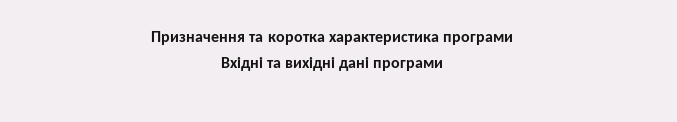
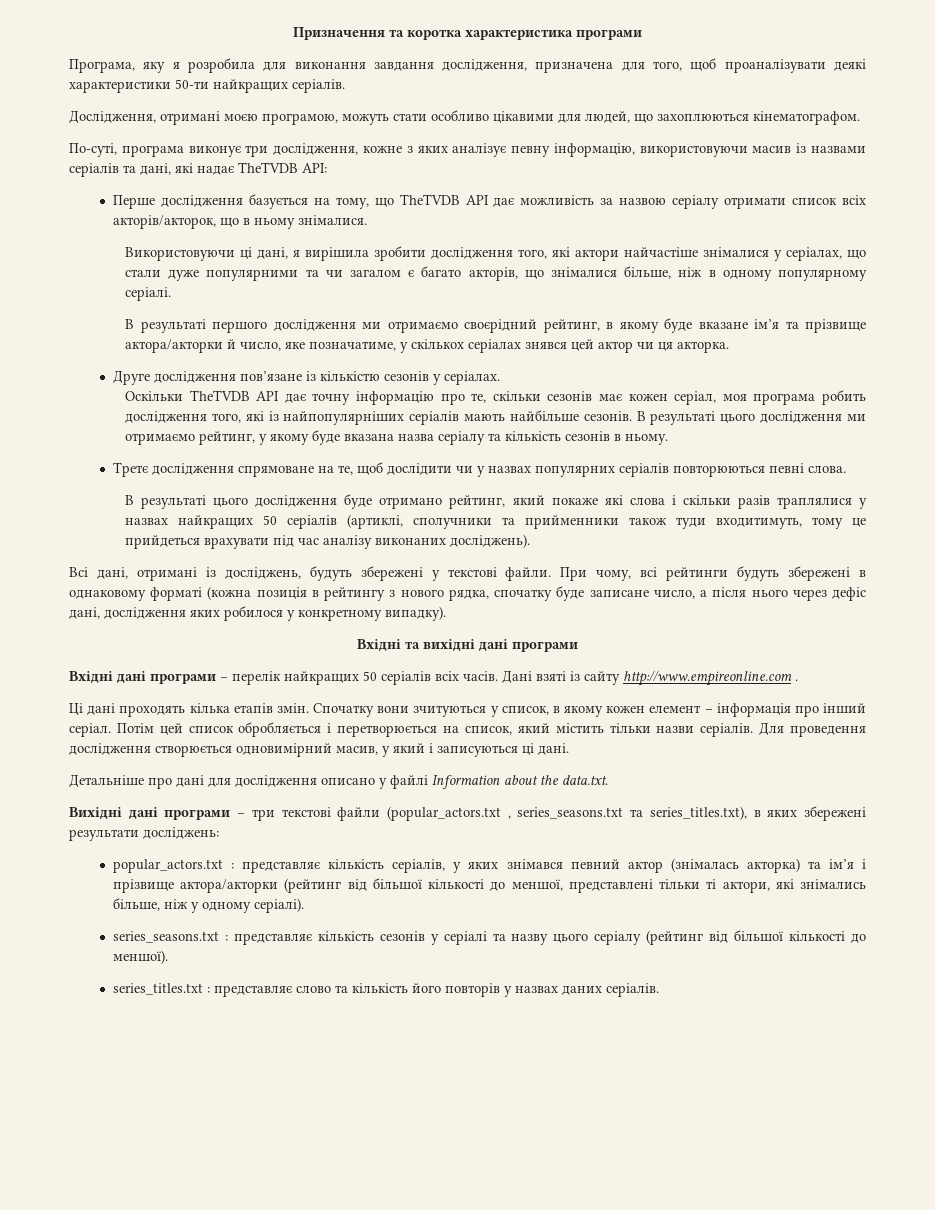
+ Програма, яку я розробила для виконання завдання дослідження, призначена для того, щоб проаналізувати деякі характеристики 50-ти найкращих серіалів.
+ Дослідження, отримані моєю програмою, можуть стати особливо цікавими для людей, що захоплюються кінематографом.
+ По-суті, програма виконує три дослідження, кожне з яких аналізує певну інформацію, використовуючи масив із назвами серіалів та дані, які надає TheTVDB API:
+ Перше дослідження базується на тому, що TheTVDB API дає можливість за назвою серіалу отримати список всіх акторів/акторок, що в ньому знімалися.
+ Використовуючи ці дані, я вирішила зробити дослідження того, які актори найчастіше знімалися у серіалах, що стали дуже популярними та чи загалом є багато акторів, що знімалися більше, ніж в одному популярному серіалі.
+ В результаті першого дослідження ми отримаємо своєрідний рейтинг, в якому буде вказане ім’я та прізвище актора/акторки й число, яке позначатиме, у скількох серіалах знявся цей актор чи ця акторка.
+ Друге дослідження пов’язане із кількістю сезонів у серіалах.
+ Оскільки TheTVDB API дає точну інформацію про те, скільки сезонів має кожен серіал, моя програма робить дослідження того, які із найпопулярніших серіалів мають найбільше сезонів. В результаті цього дослідження ми отримаємо рейтинг, у якому буде вказана назва серіалу та кількість сезонів в ньому.
+ Третє дослідження спрямоване на те, щоб дослідити чи у назвах популярних серіалів повторюються певні слова.
+ В результаті цього дослідження буде отримано рейтинг, який покаже які слова і скільки разів траплялися у назвах найкращих 50 серіалів (артиклі, сполучники та прийменники також туди входитимуть, тому це прийдеться врахувати під час аналізу виконаних досліджень).
+ Всі дані, отримані із досліджень, будуть збережені у текстові файли. При чому, всі рейтинги будуть збережені в однаковому форматі (кожна позиція в рейтингу з нового рядка, спочатку буде записане число, а після нього через дефіс дані, дослідження яких робилося у конкретному випадку).
+ Вхідні дані програми – перелік найкращих 50 серіалів всіх часів. Дані взяті із сайту http://www.empireonline.com .
+ Ці дані проходять кілька етапів змін. Спочатку вони зчитуються у список, в якому кожен елемент – інформація про інший серіал. Потім цей список обробляється і перетворюється на список, який містить тільки назви серіалів. Для проведення дослідження створюється одновимірний масив, у який і записуються ці дані.
+ Детальніше про дані для дослідження описано у файлі Information about the data.txt.
+ Вихідні дані програми – три текстові файли (popular_actors.txt , series_seasons.txt та series_titles.txt), в яких збережені результати досліджень:
+ popular_actors.txt : представляє кількість серіалів, у яких знімався певний актор (знімалась акторка) та ім’я і прізвище актора/акторки (рейтинг від більшої кількості до меншої, представлені тільки ті актори, які знімались більше, ніж у одному серіалі).
+ series_seasons.txt : представляє кількість сезонів у серіалі та назву цього серіалу (рейтинг від більшої кількості до меншої).
+ series_titles.txt : представляє слово та кількість його повторів у назвах даних серіалів.

